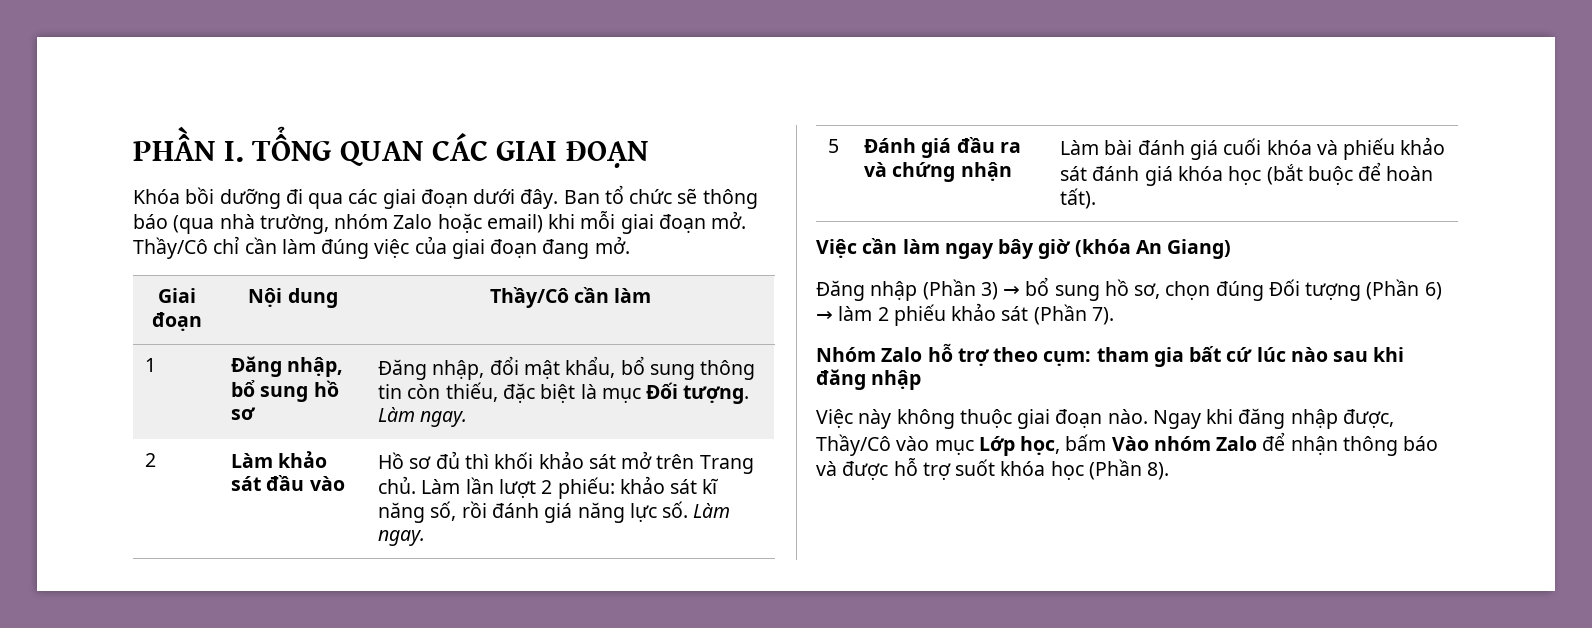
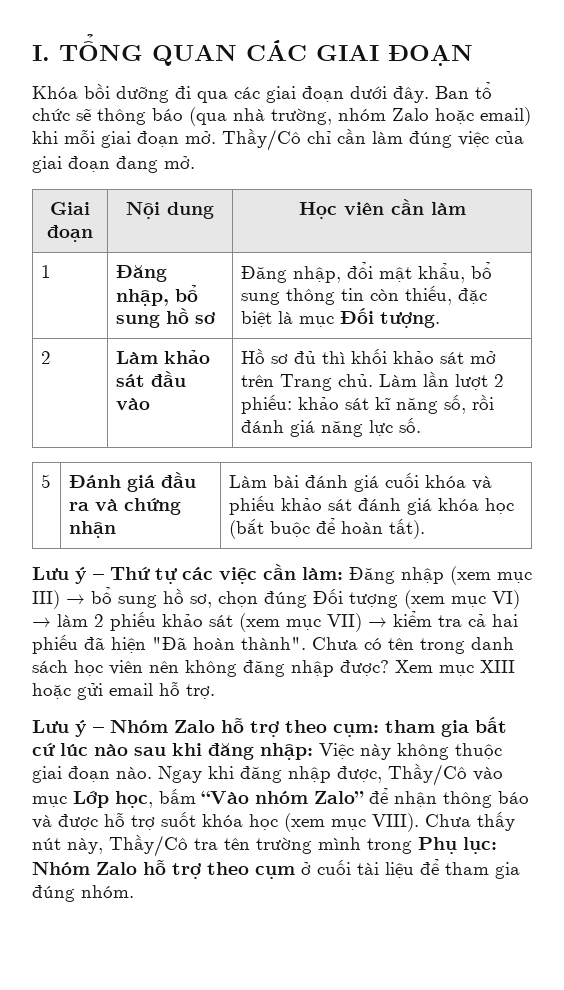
- PHẦN I. TỔNG QUAN CÁC GIAI ĐOẠN
+ I. TỔNG QUAN CÁC GIAI ĐOẠN
- Giai đoạn | Nội dung | Thầy/Cô cần làm
+ Giai đoạn | Nội dung | Học viên cần làm
- 1 | Đăng nhập, bổ sung hồ sơ | Đăng nhập, đổi mật khẩu, bổ sung thông tin còn thiếu, đặc biệt là mục Đối tượng. Làm ngay.
+ 1 | Đăng nhập, bổ sung hồ sơ | Đăng nhập, đổi mật khẩu, bổ sung thông tin còn thiếu, đặc biệt là mục Đối tượng.
- 2 | Làm khảo sát đầu vào | Hồ sơ đủ thì khối khảo sát mở trên Trang chủ. Làm lần lượt 2 phiếu: khảo sát kĩ năng số, rồi đánh giá năng lực số. Làm ngay.
+ 2 | Làm khảo sát đầu vào | Hồ sơ đủ thì khối khảo sát mở trên Trang chủ. Làm lần lượt 2 phiếu: khảo sát kĩ năng số, rồi đánh giá năng lực số.
- Việc cần làm ngay bây giờ (khóa An Giang)
- Đăng nhập (Phần 3) → bổ sung hồ sơ, chọn đúng Đối tượng (Phần 6) → làm 2 phiếu khảo sát (Phần 7).
- Nhóm Zalo hỗ trợ theo cụm: tham gia bất cứ lúc nào sau khi đăng nhập
- Việc này không thuộc giai đoạn nào.
+ Lưu ý – Thứ tự các việc cần làm: Đăng nhập (xem mục III) → bổ sung hồ sơ, chọn đúng Đối tượng (xem mục VI) → làm 2 phiếu khảo sát (xem mục VII) → kiểm tra cả hai phiếu đã hiện "Đã hoàn thành". Chưa có tên trong danh sách học viên nên không đăng nhập được? Xem mục XIII hoặc gửi email hỗ trợ.
+ Lưu ý – Nhóm Zalo hỗ trợ theo cụm: tham gia bất cứ lúc nào sau khi đăng nhập: Việc này không thuộc giai đoạn nào.
- Ngay khi đăng nhập được, Thầy/Cô vào mục Lớp học, bấm Vào nhóm Zalo để nhận thông báo và được hỗ trợ suốt khóa học (Phần 8).
+ Ngay khi đăng nhập được, Thầy/Cô vào mục Lớp học, bấm “Vào nhóm Zalo” để nhận thông báo và được hỗ trợ suốt khóa học (xem mục VIII). Chưa thấy nút này, Thầy/Cô tra tên trường mình trong Phụ lục: Nhóm Zalo hỗ trợ theo cụm ở cuối tài liệu để tham gia đúng nhóm.

